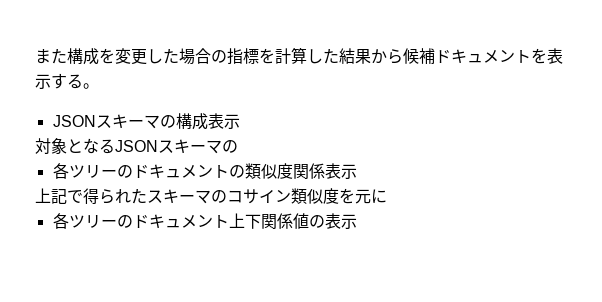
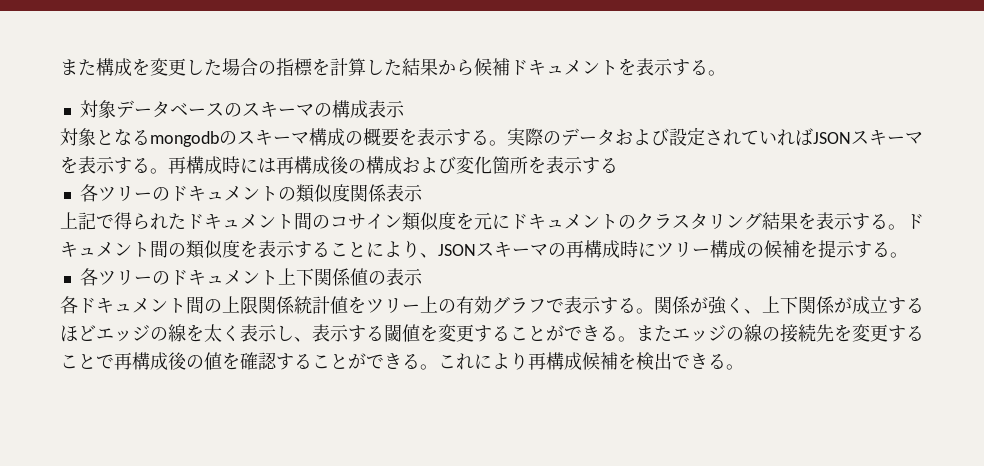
- JSONスキーマの構成表示
+ 対象データベースのスキーマの構成表示
- 対象となるJSONスキーマの
+ 対象となるmongodbのスキーマ構成の概要を表示する。実際のデータおよび設定されていればJSONスキーマを表示する。再構成時には再構成後の構成および変化箇所を表示する
- 上記で得られたスキーマのコサイン類似度を元に
+ 上記で得られたドキュメント間のコサイン類似度を元にドキュメントのクラスタリング結果を表示する。ドキュメント間の類似度を表示することにより、JSONスキーマの再構成時にツリー構成の候補を提示する。
+ 各ドキュメント間の上限関係統計値をツリー上の有効グラフで表示する。関係が強く、上下関係が成立するほどエッジの線を太く表示し、表示する閾値を変更することができる。またエッジの線の接続先を変更することで再構成後の値を確認することができる。これにより再構成候補を検出できる。

